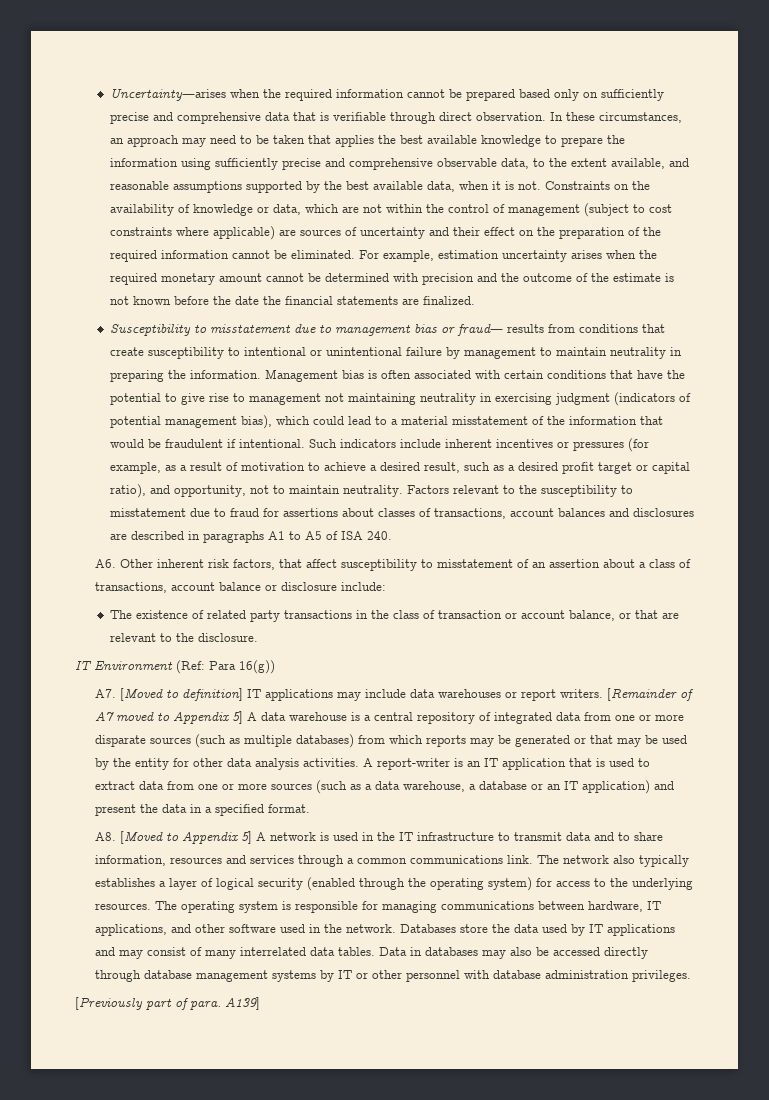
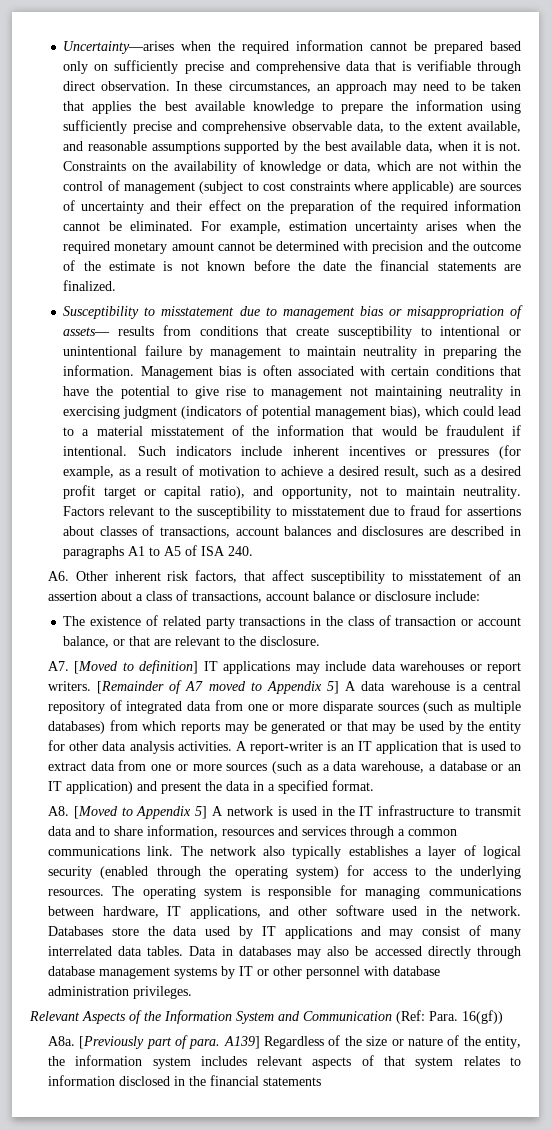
- Susceptibility to misstatement due to management bias or fraud― results from conditions that create susceptibility to intentional or unintentional failure by management to maintain neutrality in preparing the information.
+ Susceptibility to misstatement due to management bias or misappropriation of assets― results from conditions that create susceptibility to intentional or unintentional failure by management to maintain neutrality in preparing the information.
- IT Environment (Ref: Para 16(g))
- [Previously part of para. A139]
+ Relevant Aspects of the Information System and Communication (Ref: Para. 16(gf))
+ A8a. [Previously part of para. A139] Regardless of the size or nature of the entity, the information system includes relevant aspects of that system relates to information disclosed in the financial statements

